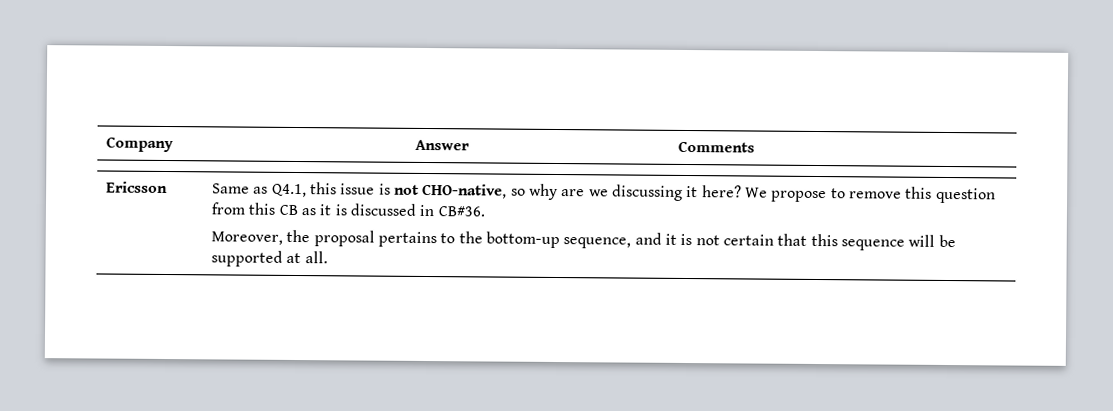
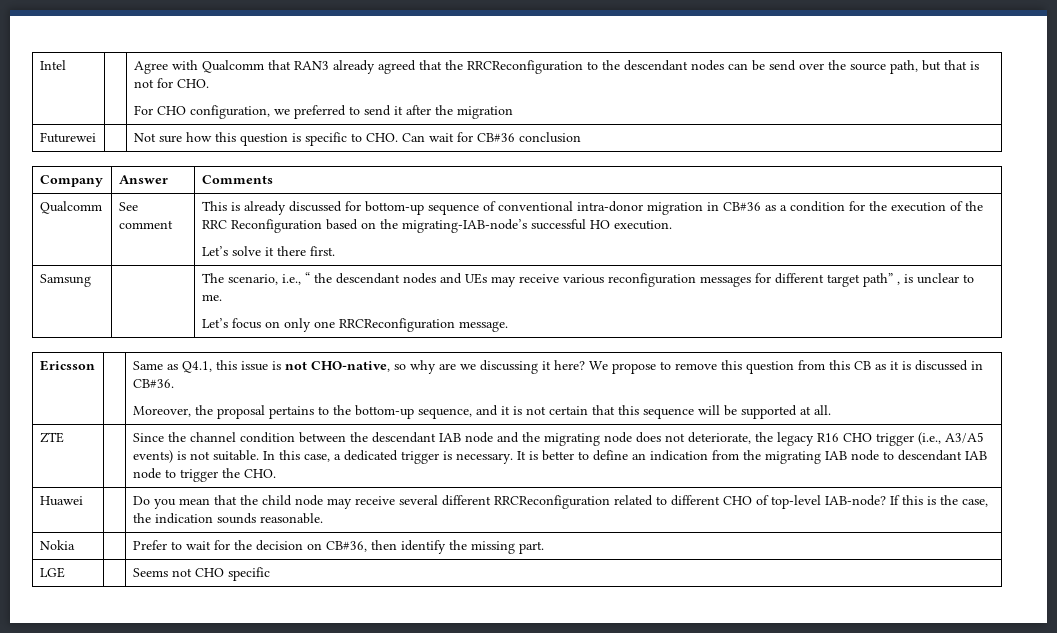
+ Intel | | Agree with Qualcomm that RAN3 already agreed that the RRCReconfiguration to the descendant nodes can be send over the source path, but that is not for CHO.
+ For CHO configuration, we preferred to send it after the migration
+ Futurewei | | Not sure how this question is specific to CHO. Can wait for CB#36 conclusion
  Company | Answer | Comments
+ Qualcomm | See comment | This is already discussed for bottom-up sequence of conventional intra-donor migration in CB#36 as a condition for the execution of the RRC Reconfiguration based on the migrating-IAB-node’s successful HO execution.
+ Let’s solve it there first.
+ Samsung | | The scenario, i.e., “ the descendant nodes and UEs may receive various reconfiguration messages for different target path” , is unclear to me.
+ Let’s focus on only one RRCReconfiguration message.
+ ZTE | | Since the channel condition between the descendant IAB node and the migrating node does not deteriorate, the legacy R16 CHO trigger (i.e., A3/A5 events) is not suitable. In this case, a dedicated trigger is necessary. It is better to define an indication from the migrating IAB node to descendant IAB node to trigger the CHO.
+ Huawei | | Do you mean that the child node may receive several different RRCReconfiguration related to different CHO of top-level IAB-node? If this is the case, the indication sounds reasonable.
+ Nokia | | Prefer to wait for the decision on CB#36, then identify the missing part.
+ LGE | | Seems not CHO specific

